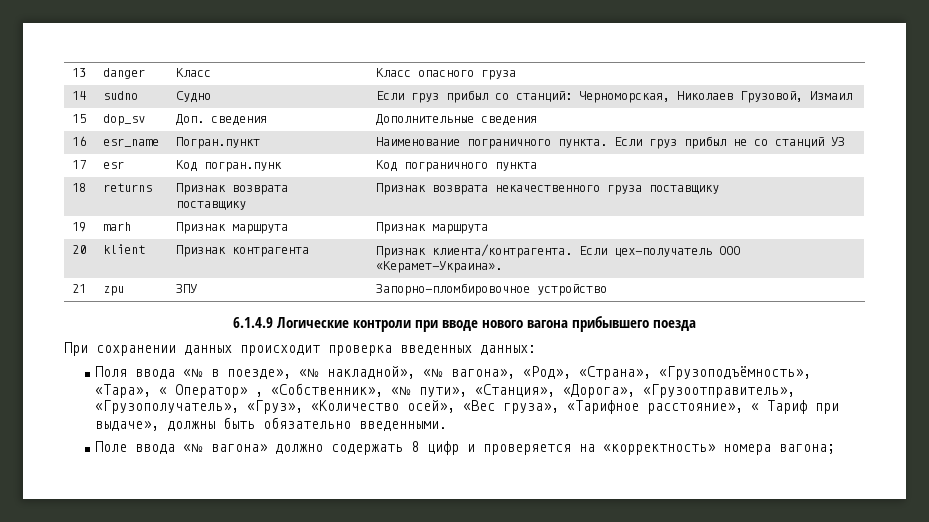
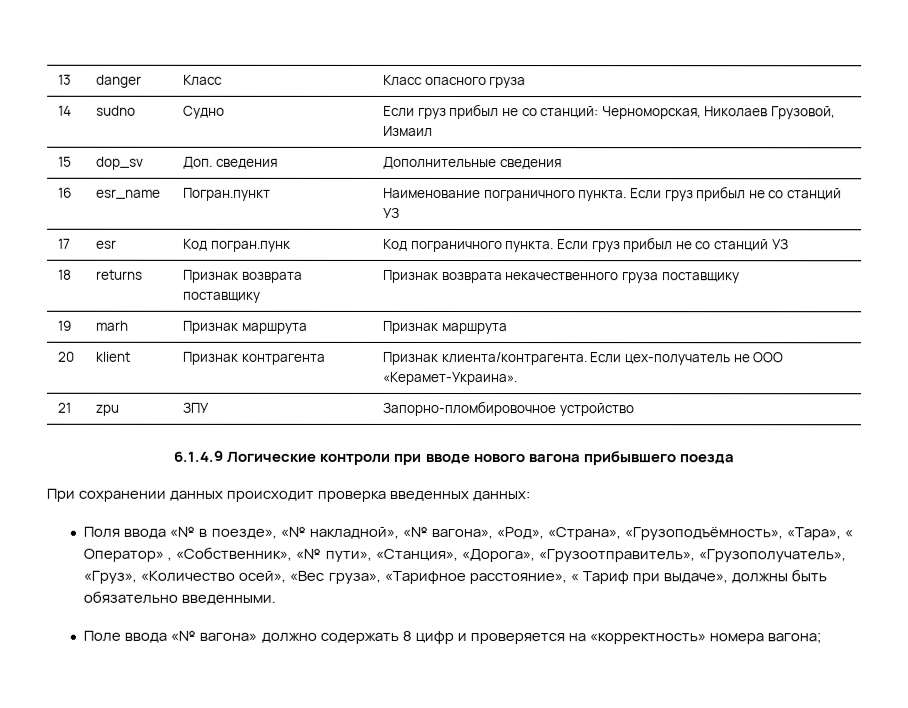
- 14 | sudno | Судно | Если груз прибыл со станций: Черноморская, Николаев Грузовой, Измаил
+ 14 | sudno | Судно | Если груз прибыл не со станций: Черноморская, Николаев Грузовой, Измаил
- 17 | esr | Код погран.пунк | Код пограничного пункта
+ 17 | esr | Код погран.пунк | Код пограничного пункта. Если груз прибыл не со станций УЗ
- 20 | klient | Признак контрагента | Признак клиента/контрагента. Если цех-получатель ООО «Керамет-Украина».
+ 20 | klient | Признак контрагента | Признак клиента/контрагента. Если цех-получатель не ООО «Керамет-Украина».

